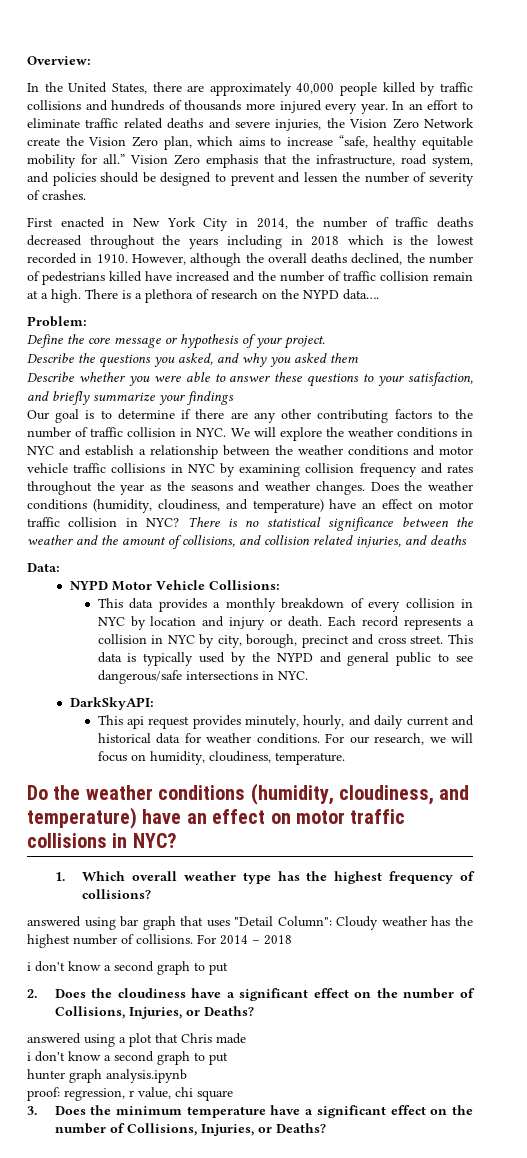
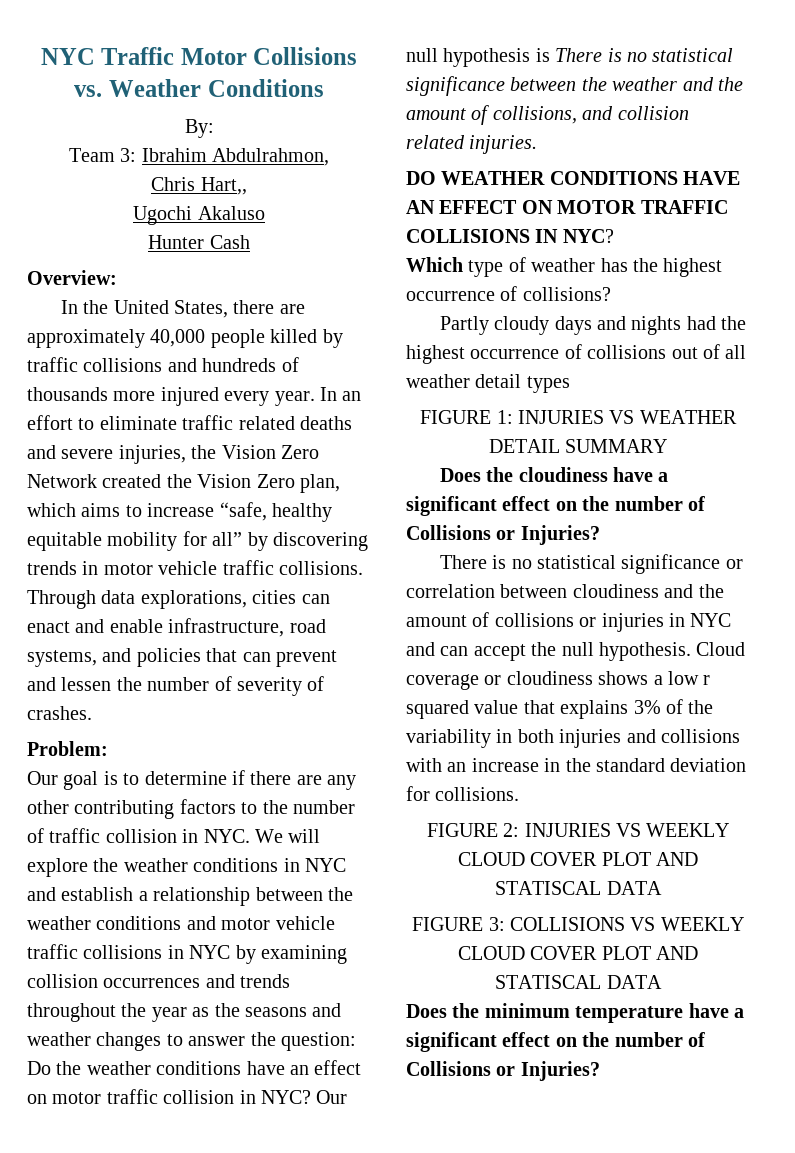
+ NYC Traffic Motor Collisions vs. Weather Conditions
+ By:
+ Team 3: Ibrahim Abdulrahmon,
+ Chris Hart,,
+ Ugochi Akaluso
+ Hunter Cash
- In an effort to eliminate traffic related deaths and severe injuries, the Vision Zero Network create the Vision Zero plan, which aims to increase “safe, healthy equitable mobility for all.” Vision Zero emphasis that the infrastructure, road system, and policies should be designed to prevent and lessen the number of severity of crashes.
+ In an effort to eliminate traffic related deaths and severe injuries, the Vision Zero Network created the Vision Zero plan, which aims to increase “safe, healthy equitable mobility for all” by discovering trends in motor vehicle traffic collisions. Through data explorations, cities can enact and enable infrastructure, road systems, and policies that can prevent and lessen the number of severity of crashes.
- First enacted in New York City in 2014, the number of traffic deaths decreased throughout the years including in 2018 which is the lowest recorded in 1910. However, although the overall deaths declined, the number of pedestrians killed have increased and the number of traffic collision remain at a high. There is a plethora of research on the NYPD data….
  Problem:
- Define the core message or hypothesis of your project.
- Describe the questions you asked, and why you asked them
- Describe whether you were able to answer these questions to your satisfaction, and briefly summarize your findings
- Our goal is to determine if there are any other contributing factors to the number of traffic collision in NYC. We will explore the weather conditions in NYC and establish a relationship between the weather conditions and motor vehicle traffic collisions in NYC by examining collision frequency and rates throughout the year as the seasons and weather changes. Does the weather conditions (humidity, cloudiness, and temperature) have an effect on motor traffic collision in NYC?
+ Our goal is to determine if there are any other contributing factors to the number of traffic collision in NYC. We will explore the weather conditions in NYC and establish a relationship between the weather conditions and motor vehicle traffic collisions in NYC by examining collision occurrences and trends throughout the year as the seasons and weather changes to answer the question: Do the weather conditions have an effect on motor traffic collision in NYC?
- There is no statistical significance between the weather and the amount of collisions, and collision related injuries, and deaths
- Data:
- NYPD Motor Vehicle Collisions:
- This data provides a monthly breakdown of every collision in NYC by location and injury or death. Each record represents a collision in NYC by city, borough, precinct and cross street. This data is typically used by the NYPD and general public to see dangerous/safe intersections in NYC.
- DarkSkyAPI:
- This api request provides minutely, hourly, and daily current and historical data for weather conditions. For our research, we will focus on humidity, cloudiness, temperature.
- Do the weather conditions (humidity, cloudiness, and temperature) have an effect on motor traffic collisions in NYC?
- 1. Which overall weather type has the highest frequency of collisions?
- answered using bar graph that uses "Detail Column": Cloudy weather has the highest number of collisions. For 2014 – 2018
- i don't know a second graph to put
- 2. Does the cloudiness have a significant effect on the number of Collisions, Injuries, or Deaths?
- answered using a plot that Chris made
- i don't know a second graph to put
- hunter graph analysis.ipynb
- proof: regression, r value, chi square
- 3. Does the minimum temperature have a significant effect on the number of Collisions, Injuries, or Deaths?
+ Our null hypothesis is There is no statistical significance between the weather and the amount of collisions, and collision related injuries.
+ DO WEATHER CONDITIONS HAVE AN EFFECT ON MOTOR TRAFFIC COLLISIONS IN NYC?
+ Which type of weather has the highest occurrence of collisions?
+ Partly cloudy days and nights had the highest occurrence of collisions out of all weather detail types
+ FIGURE 1: INJURIES VS WEATHER DETAIL SUMMARY
+ Does the cloudiness have a significant effect on the number of Collisions or Injuries?
+ There is no statistical significance or correlation between cloudiness and the amount of collisions or injuries in NYC and can accept the null hypothesis. Cloud coverage or cloudiness shows a low r squared value that explains 3% of the variability in both injuries and collisions with an increase in the standard deviation for collisions.
+ FIGURE 2: INJURIES VS WEEKLY CLOUD COVER PLOT AND STATISCAL DATA
+ FIGURE 3: COLLISIONS VS WEEKLY CLOUD COVER PLOT AND STATISCAL DATA
+ Does the minimum temperature have a significant effect on the number of Collisions or Injuries?

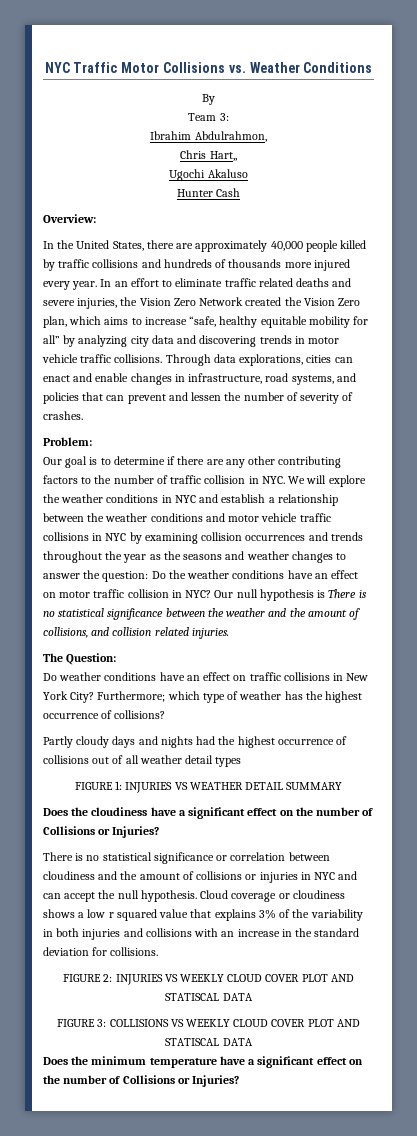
- By:
+ By
- Team 3: Ibrahim Abdulrahmon,
+ Team 3:
+ Ibrahim Abdulrahmon,
- In an effort to eliminate traffic related deaths and severe injuries, the Vision Zero Network created the Vision Zero plan, which aims to increase “safe, healthy equitable mobility for all” by discovering trends in motor vehicle traffic collisions.
+ In an effort to eliminate traffic related deaths and severe injuries, the Vision Zero Network created the Vision Zero plan, which aims to increase “safe, healthy equitable mobility for all” by analyzing city data and discovering trends in motor vehicle traffic collisions.
- Through data explorations, cities can enact and enable infrastructure, road systems, and policies that can prevent and lessen the number of severity of crashes.
+ Through data explorations, cities can enact and enable changes in infrastructure, road systems, and policies that can prevent and lessen the number of severity of crashes.
- DO WEATHER CONDITIONS HAVE AN EFFECT ON MOTOR TRAFFIC COLLISIONS IN NYC?
- Which type of weather has the highest occurrence of collisions?
+ The Question:
+ Do weather conditions have an effect on traffic collisions in New York City? Furthermore; which type of weather has the highest occurrence of collisions?

